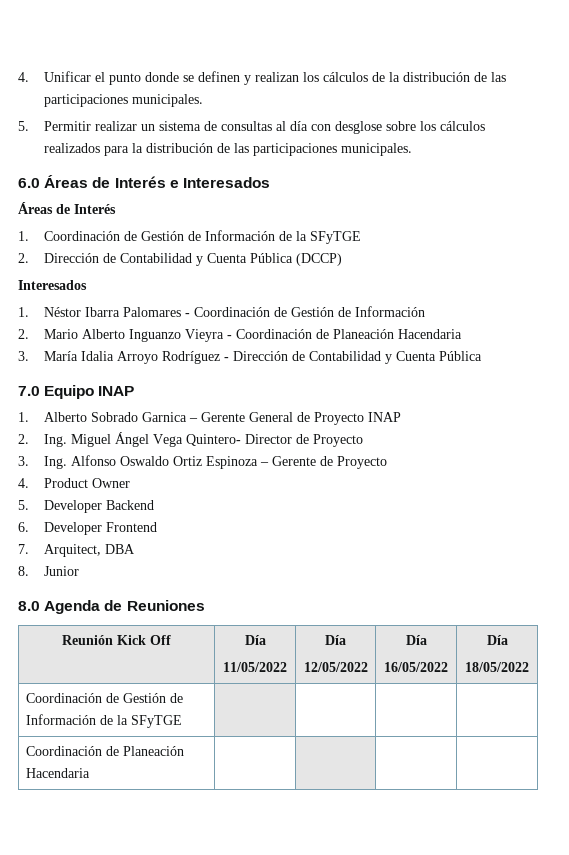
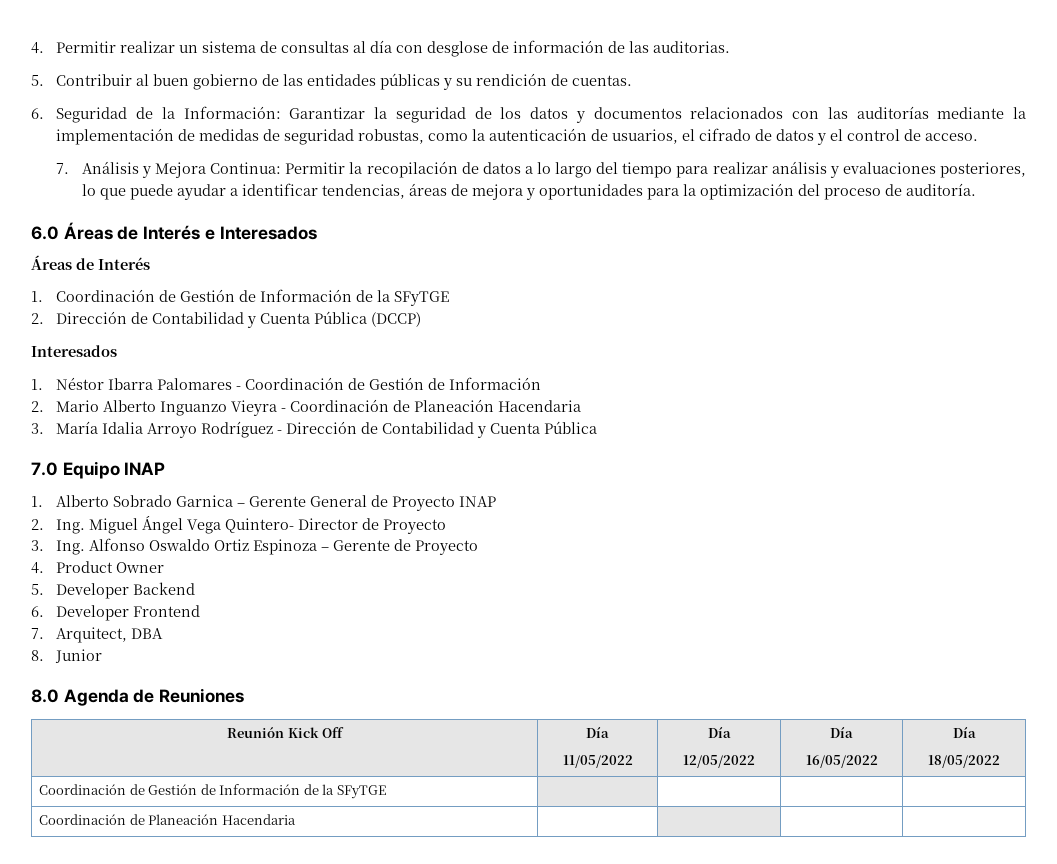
- 4. Unificar el punto donde se definen y realizan los cálculos de la distribución de las participaciones municipales.
- 5. Permitir realizar un sistema de consultas al día con desglose sobre los cálculos realizados para la distribución de las participaciones municipales.
+ 4. Permitir realizar un sistema de consultas al día con desglose de información de las auditorias.
+ 5. Contribuir al buen gobierno de las entidades públicas y su rendición de cuentas.
+ 6. Seguridad de la Información: Garantizar la seguridad de los datos y documentos relacionados con las auditorías mediante la implementación de medidas de seguridad robustas, como la autenticación de usuarios, el cifrado de datos y el control de acceso.
+ 7. Análisis y Mejora Continua: Permitir la recopilación de datos a lo largo del tiempo para realizar análisis y evaluaciones posteriores, lo que puede ayudar a identificar tendencias, áreas de mejora y oportunidades para la optimización del proceso de auditoría.

